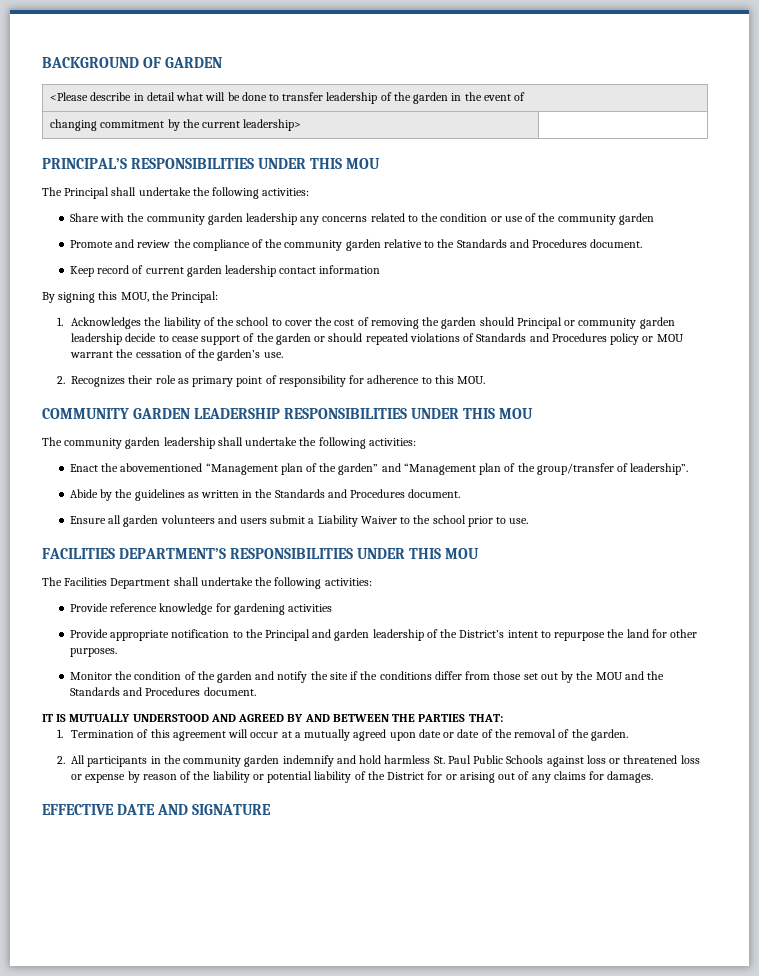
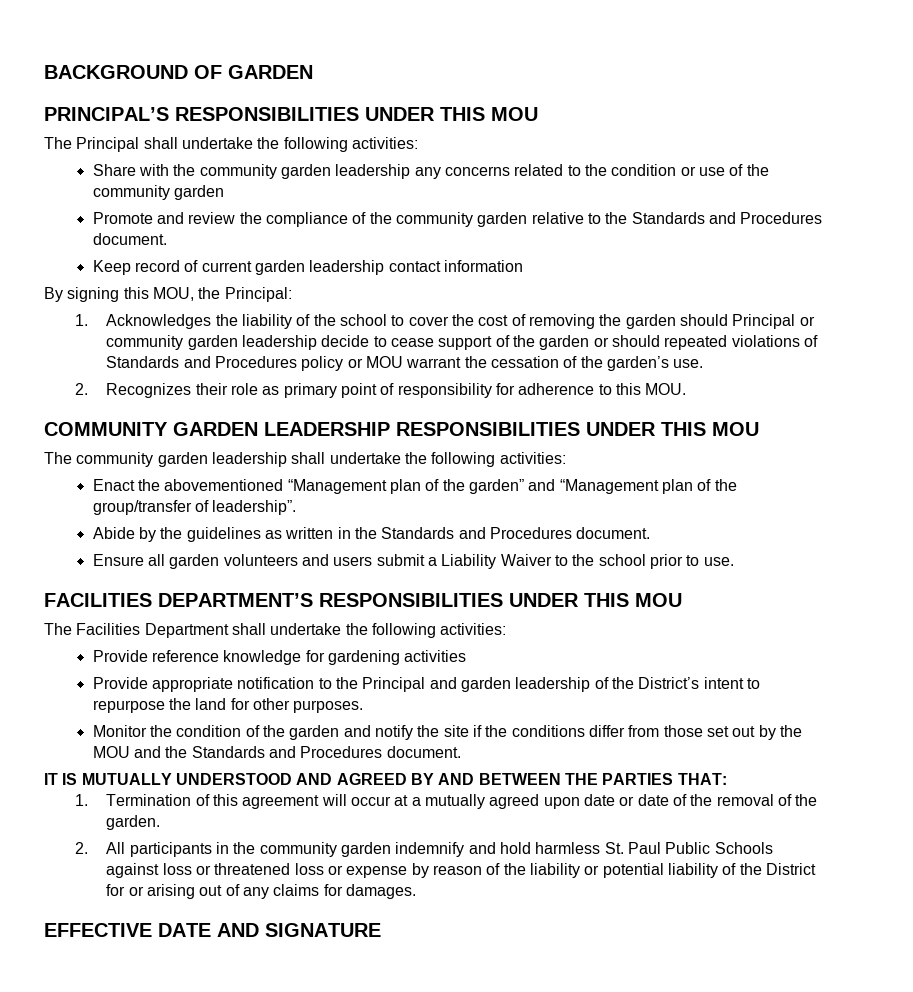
- <Please describe in detail what will be done to transfer leadership of the garden in the event of
- changing commitment by the current leadership> |

